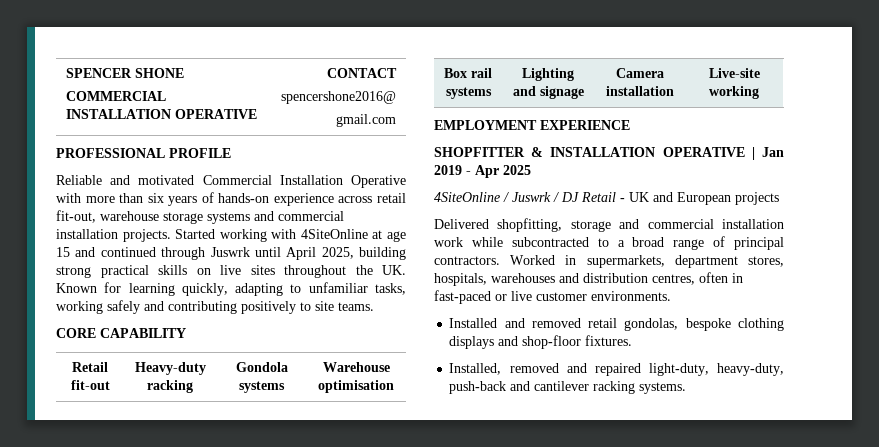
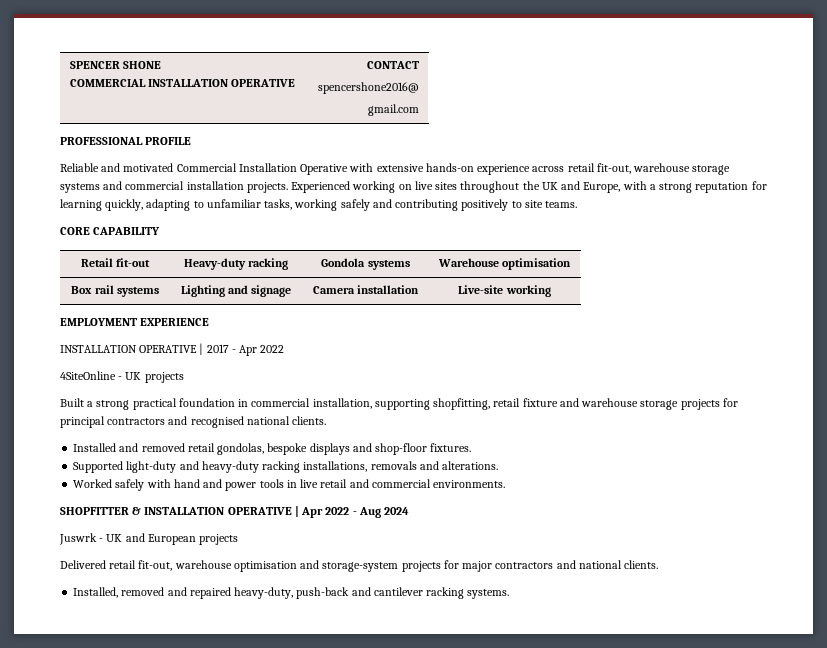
- Reliable and motivated Commercial Installation Operative with more than six years of hands-on experience across retail fit-out, warehouse storage systems and commercial installation projects.
+ Reliable and motivated Commercial Installation Operative with extensive hands-on experience across retail fit-out, warehouse storage systems and commercial installation projects.
- Started working with 4SiteOnline at age 15 and continued through Juswrk until April 2025, building strong practical skills on live sites throughout the UK. Known for learning quickly, adapting to unfamiliar tasks, working safely and contributing positively to site teams.
+ Experienced working on live sites throughout the UK and Europe, with a strong reputation for learning quickly, adapting to unfamiliar tasks, working safely and contributing positively to site teams.
+ INSTALLATION OPERATIVE | 2017 - Apr 2022
+ 4SiteOnline - UK projects
+ Built a strong practical foundation in commercial installation, supporting shopfitting, retail fixture and warehouse storage projects for principal contractors and recognised national clients.
+ Installed and removed retail gondolas, bespoke displays and shop-floor fixtures.
+ Supported light-duty and heavy-duty racking installations, removals and alterations.
+ Worked safely with hand and power tools in live retail and commercial environments.
- SHOPFITTER & INSTALLATION OPERATIVE | Jan 2019 - Apr 2025
- 4SiteOnline / Juswrk / DJ Retail - UK and European projects
+ SHOPFITTER & INSTALLATION OPERATIVE | Apr 2022 - Aug 2024
+ Juswrk - UK and European projects
- Delivered shopfitting, storage and commercial installation work while subcontracted to a broad range of principal contractors. Worked in supermarkets, department stores, hospitals, warehouses and distribution centres, often in fast-paced or live customer environments.
- Installed and removed retail gondolas, bespoke clothing displays and shop-floor fixtures.
+ Delivered retail fit-out, warehouse optimisation and storage-system projects for major contractors and national clients.
- Installed, removed and repaired light-duty, heavy-duty, push-back and cantilever racking systems.
+ Installed, removed and repaired heavy-duty, push-back and cantilever racking systems.

